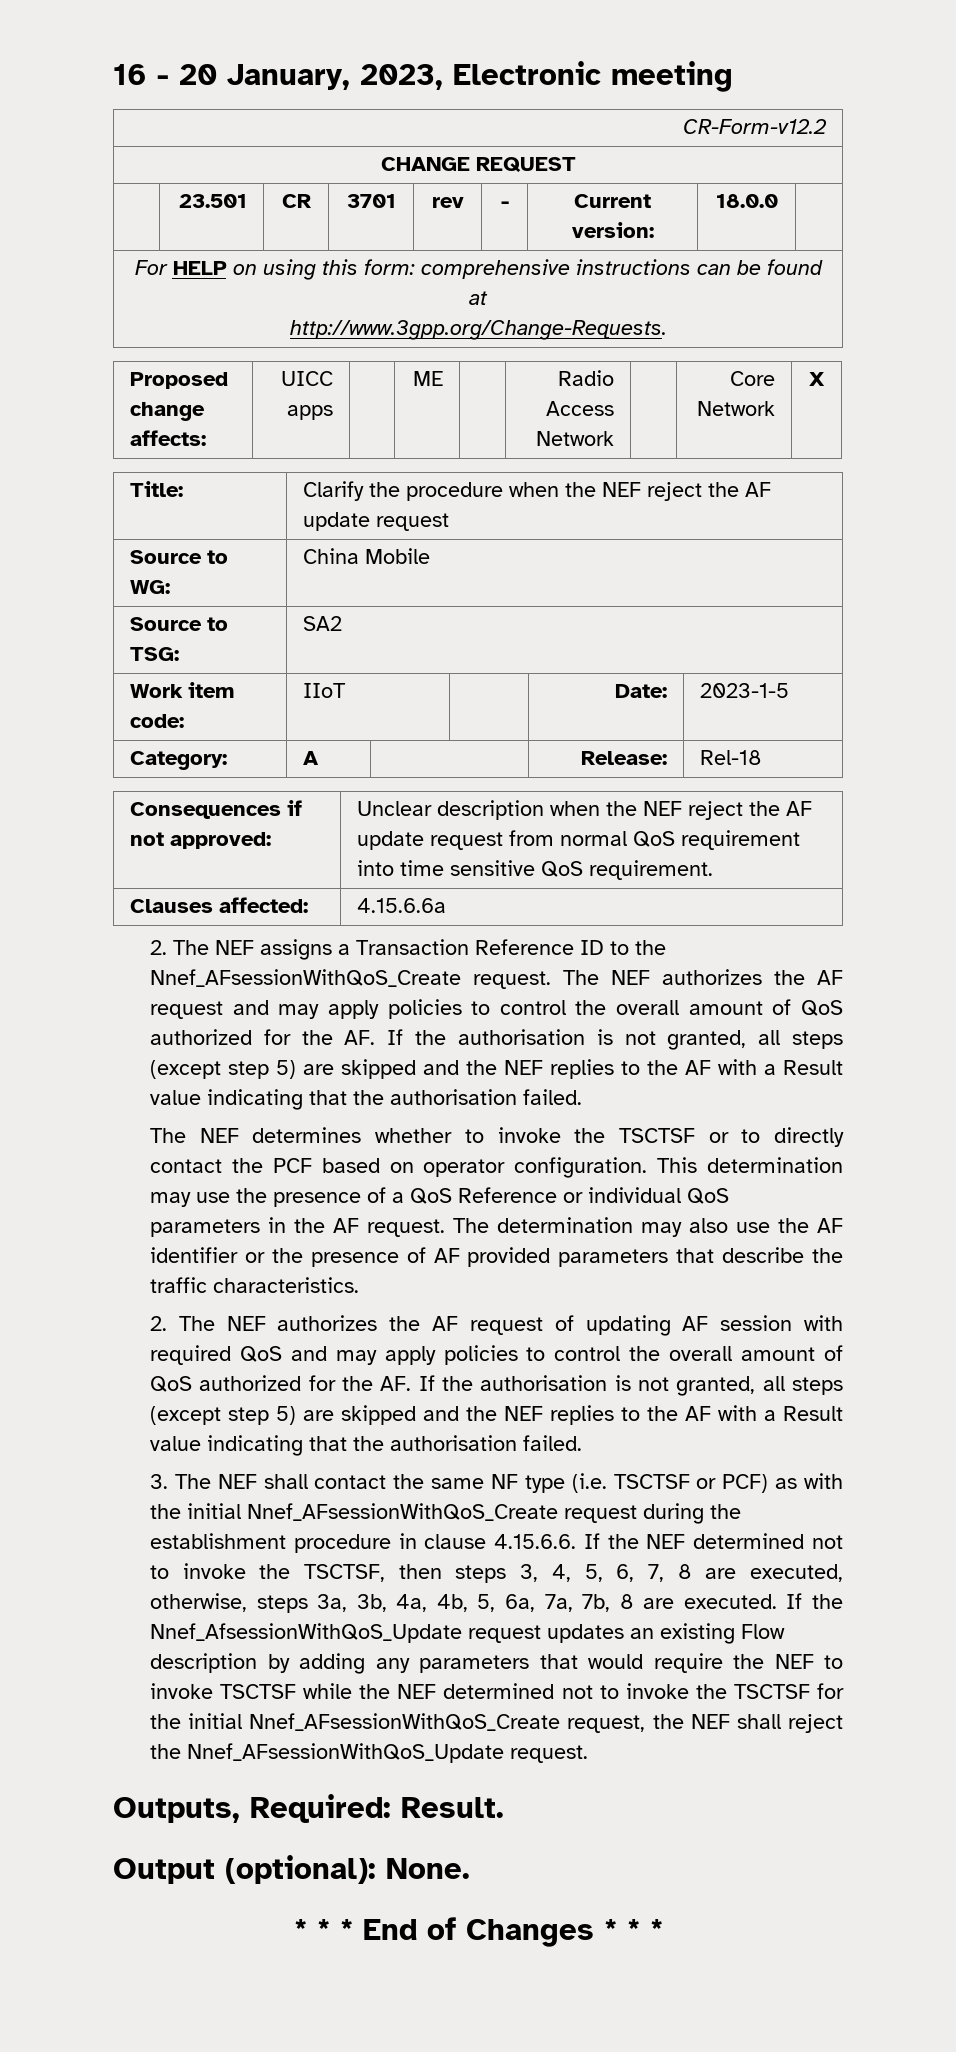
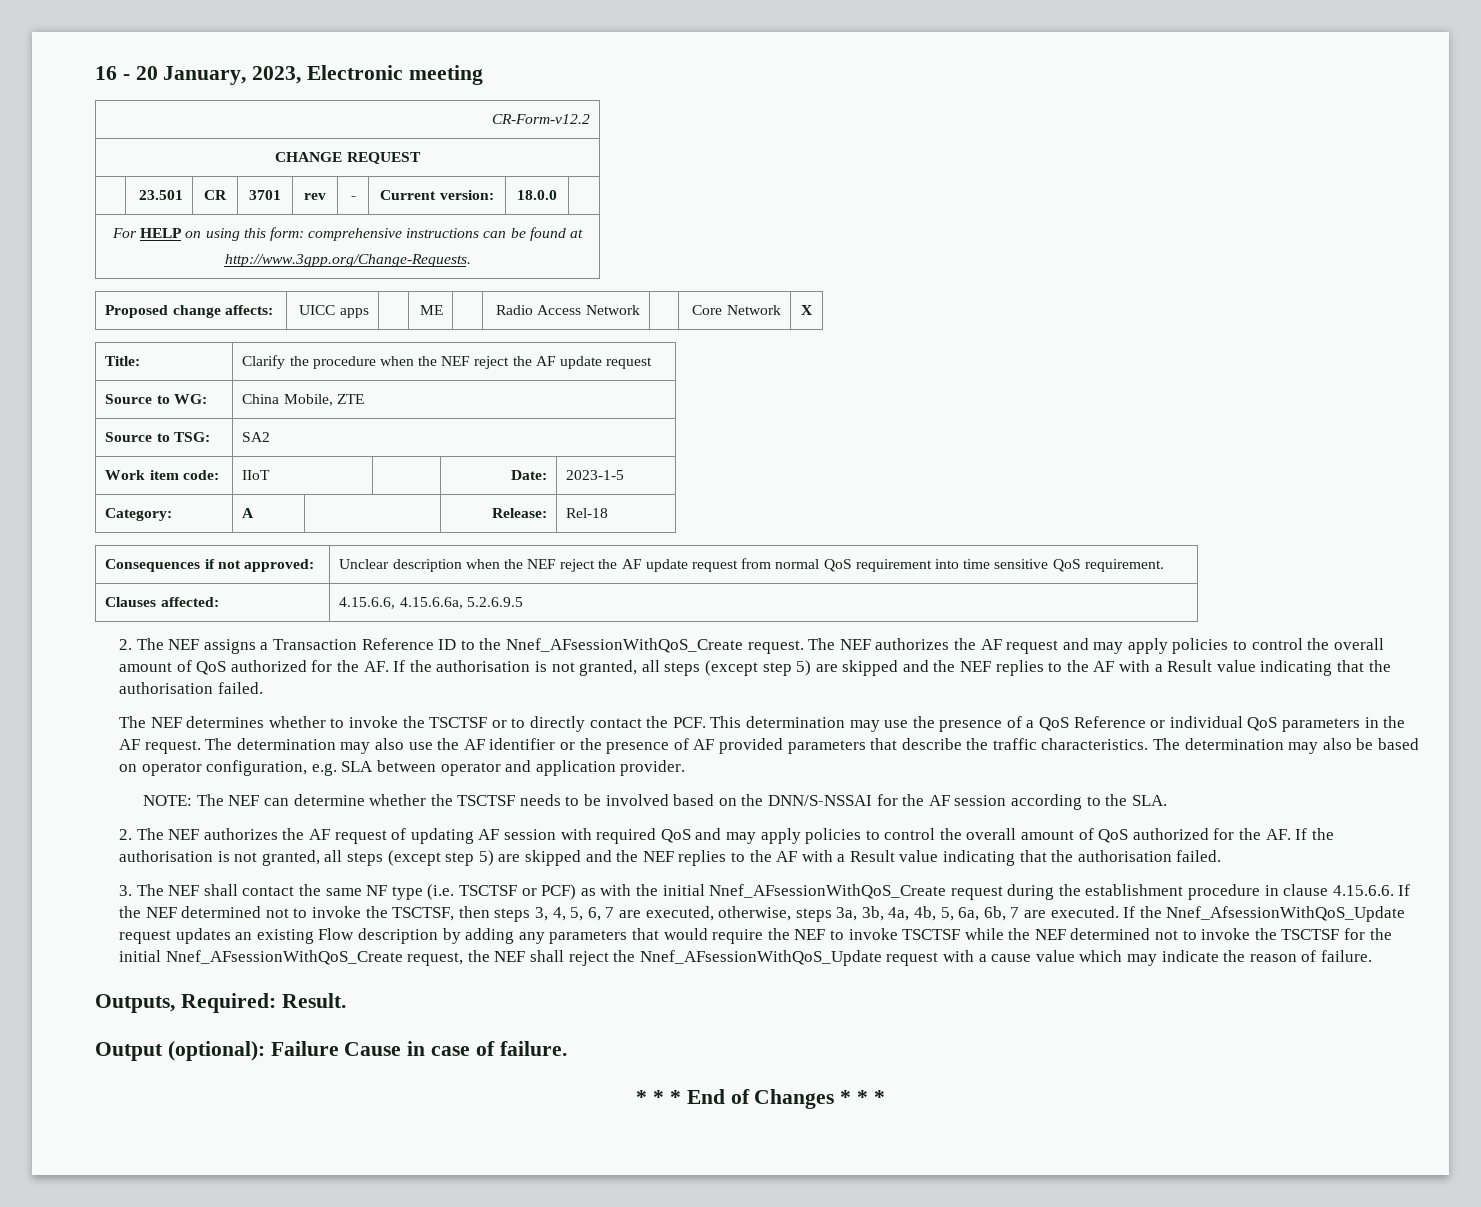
- Source to WG: | China Mobile
+ Source to WG: | China Mobile, ZTE
- Clauses affected: | 4.15.6.6a
+ Clauses affected: | 4.15.6.6, 4.15.6.6a, 5.2.6.9.5
- The NEF determines whether to invoke the TSCTSF or to directly contact the PCF based on operator configuration. This determination may use the presence of a QoS Reference or individual QoS parameters in the AF request.
+ The NEF determines whether to invoke the TSCTSF or to directly contact the PCF. This determination may use the presence of a QoS Reference or individual QoS parameters in the AF request.
+ The determination may also be based on operator configuration, e.g. SLA between operator and application provider.
+ NOTE: The NEF can determine whether the TSCTSF needs to be involved based on the DNN/S-NSSAI for the AF session according to the SLA.
- 3. The NEF shall contact the same NF type (i.e. TSCTSF or PCF) as with the initial Nnef_AFsessionWithQoS_Create request during the establishment procedure in clause 4.15.6.6. If the NEF determined not to invoke the TSCTSF, then steps 3, 4, 5, 6, 7, 8 are executed, otherwise, steps 3a, 3b, 4a, 4b, 5, 6a, 7a, 7b, 8 are executed.
+ 3. The NEF shall contact the same NF type (i.e. TSCTSF or PCF) as with the initial Nnef_AFsessionWithQoS_Create request during the establishment procedure in clause 4.15.6.6. If the NEF determined not to invoke the TSCTSF, then steps 3, 4, 5, 6, 7 are executed, otherwise, steps 3a, 3b, 4a, 4b, 5, 6a, 6b, 7 are executed.
- If the Nnef_AfsessionWithQoS_Update request updates an existing Flow description by adding any parameters that would require the NEF to invoke TSCTSF while the NEF determined not to invoke the TSCTSF for the initial Nnef_AFsessionWithQoS_Create request, the NEF shall reject the Nnef_AFsessionWithQoS_Update request.
+ If the Nnef_AfsessionWithQoS_Update request updates an existing Flow description by adding any parameters that would require the NEF to invoke TSCTSF while the NEF determined not to invoke the TSCTSF for the initial Nnef_AFsessionWithQoS_Create request, the NEF shall reject the Nnef_AFsessionWithQoS_Update request with a cause value which may indicate the reason of failure.
- Output (optional): None.
+ Output (optional): Failure Cause in case of failure.

